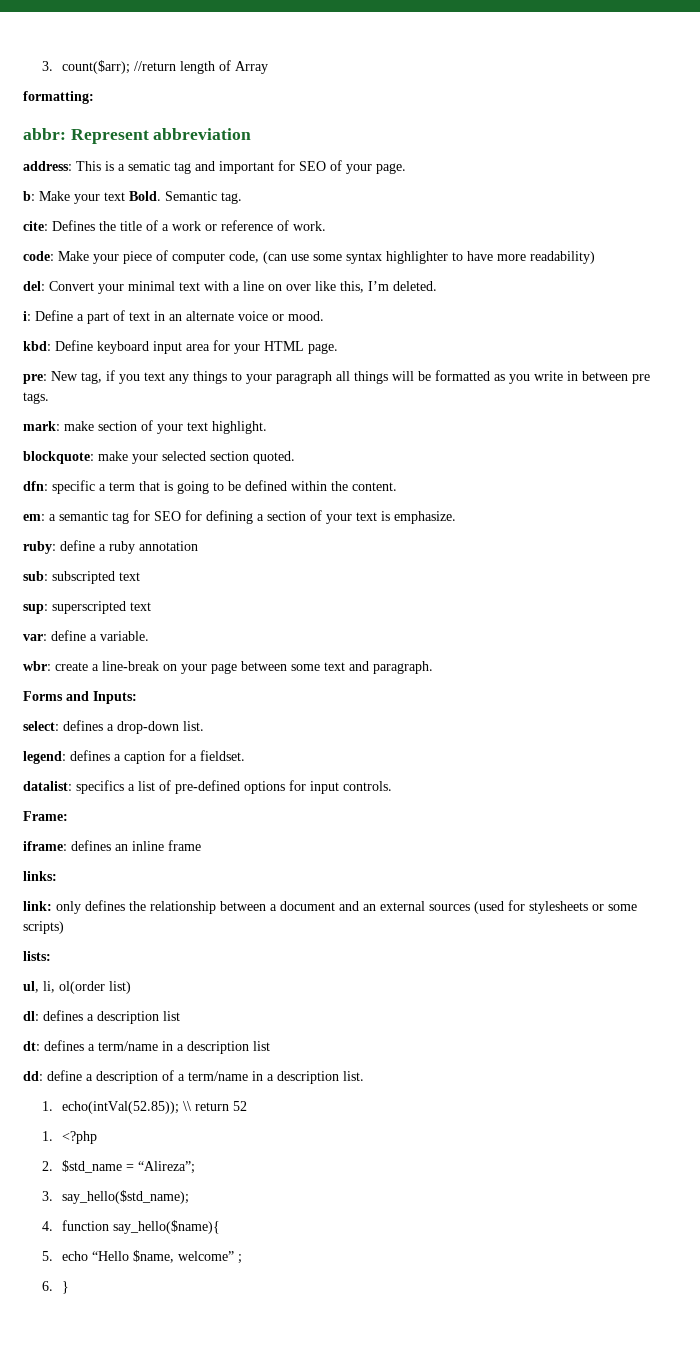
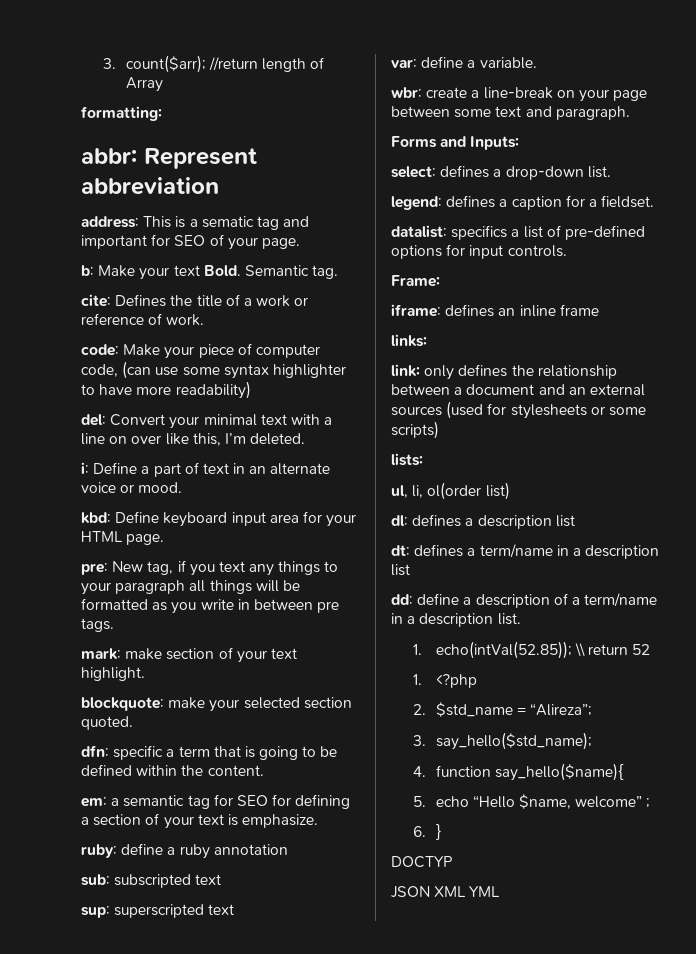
+ DOCTYP
+ JSON XML YML

